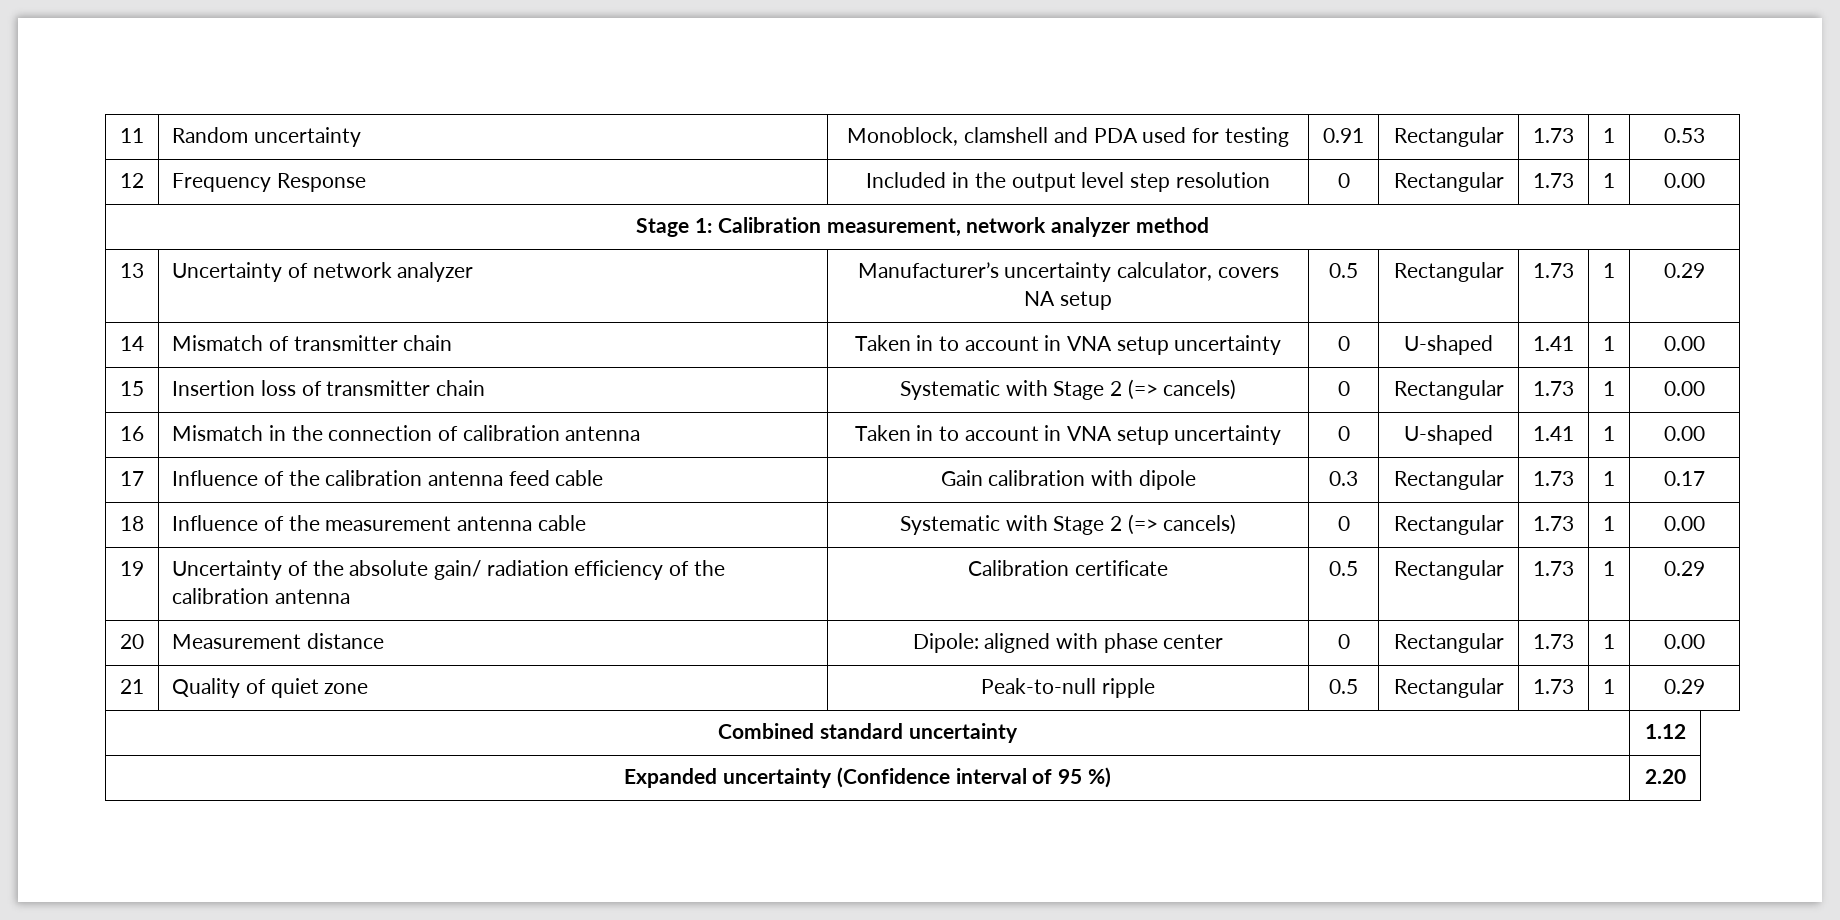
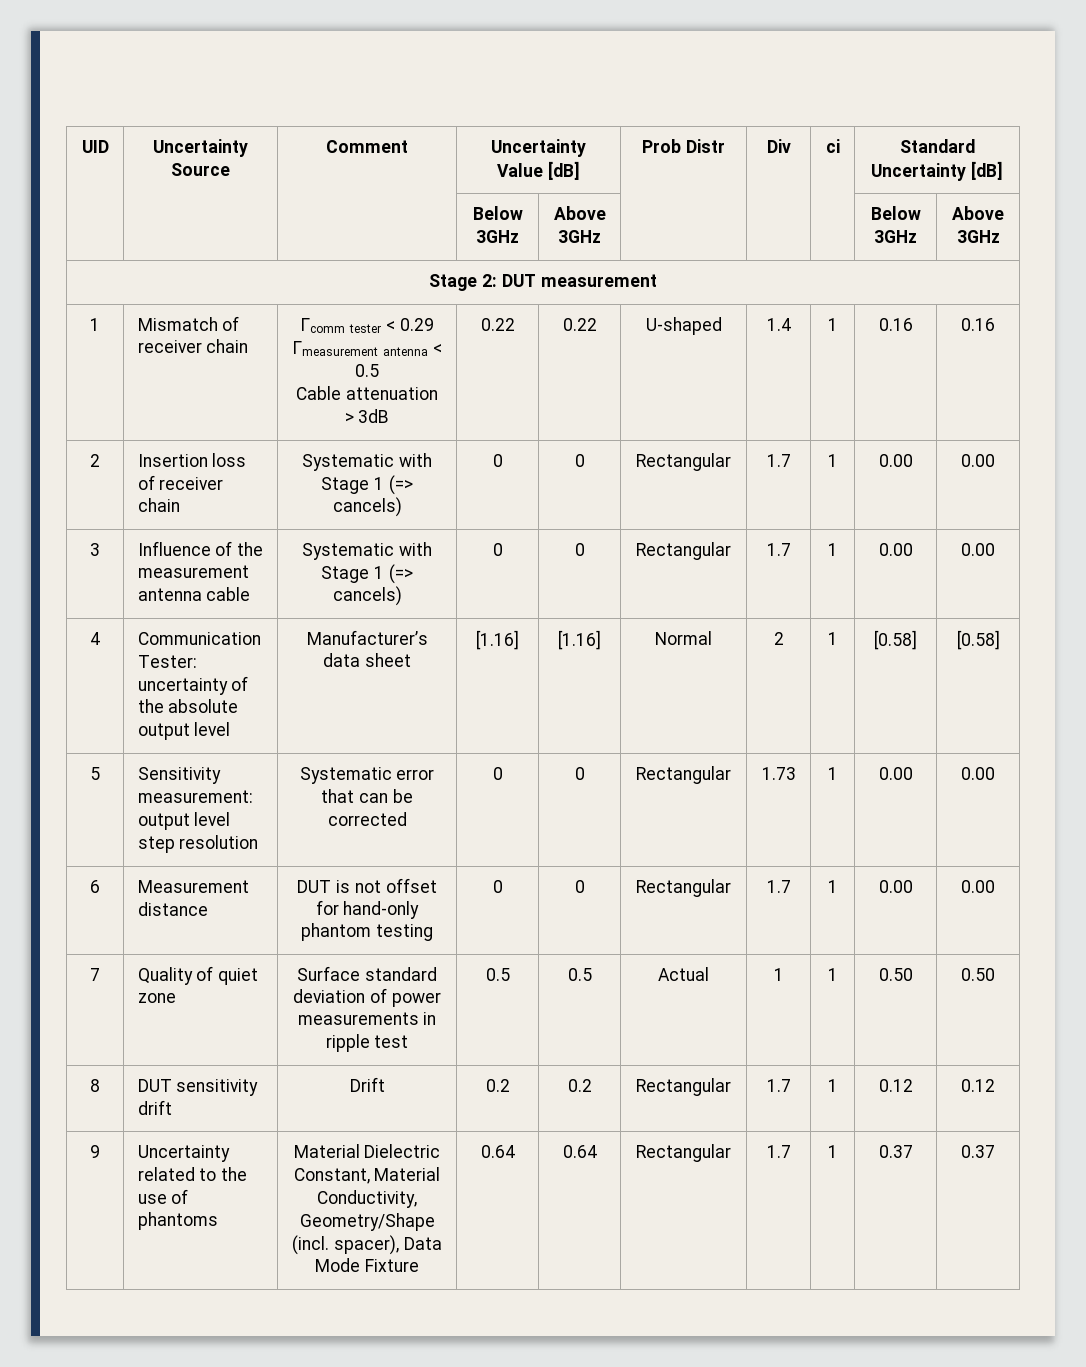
- 11 | Random uncertainty | Monoblock, clamshell and PDA used for testing | 0.91 | Rectangular | 1.73 | 1 | 0.53
- 12 | Frequency Response | Included in the output level step resolution | 0 | Rectangular | 1.73 | 1 | 0.00
- Stage 1: Calibration measurement, network analyzer method
- 13 | Uncertainty of network analyzer | Manufacturer’s uncertainty calculator, covers NA setup | 0.5 | Rectangular | 1.73 | 1 | 0.29
- 14 | Mismatch of transmitter chain | Taken in to account in VNA setup uncertainty | 0 | U-shaped | 1.41 | 1 | 0.00
- 15 | Insertion loss of transmitter chain | Systematic with Stage 2 (=> cancels) | 0 | Rectangular | 1.73 | 1 | 0.00
- 16 | Mismatch in the connection of calibration antenna | Taken in to account in VNA setup uncertainty | 0 | U-shaped | 1.41 | 1 | 0.00
- 17 | Influence of the calibration antenna feed cable | Gain calibration with dipole | 0.3 | Rectangular | 1.73 | 1 | 0.17
- 18 | Influence of the measurement antenna cable | Systematic with Stage 2 (=> cancels) | 0 | Rectangular | 1.73 | 1 | 0.00
- 19 | Uncertainty of the absolute gain/ radiation efficiency of the calibration antenna | Calibration certificate | 0.5 | Rectangular | 1.73 | 1 | 0.29
- 20 | Measurement distance | Dipole: aligned with phase center | 0 | Rectangular | 1.73 | 1 | 0.00
- 21 | Quality of quiet zone | Peak-to-null ripple | 0.5 | Rectangular | 1.73 | 1 | 0.29
- Combined standard uncertainty | 1.12
- Expanded uncertainty (Confidence interval of 95 %) | 2.20
+ UID | Uncertainty Source | Comment | Uncertainty Value [dB] | Prob Distr | Div | ci | Standard Uncertainty [dB]
+ | | | Below 3GHz | Above 3GHz | | | | Below 3GHz | Above 3GHz
+ Stage 2: DUT measurement
+ 1 | Mismatch of receiver chain | Гcomm tester < 0.29 Гmeasurement antenna < 0.5
+ Cable attenuation > 3dB | 0.22 | 0.22 | U-shaped | 1.4 | 1 | 0.16 | 0.16
+ 2 | Insertion loss of receiver chain | Systematic with Stage 1 (=> cancels) | 0 | 0 | Rectangular | 1.7 | 1 | 0.00 | 0.00
+ 3 | Influence of the measurement antenna cable | Systematic with Stage 1 (=> cancels) | 0 | 0 | Rectangular | 1.7 | 1 | 0.00 | 0.00
+ 4 | Communication Tester: uncertainty of the absolute output level | Manufacturer’s data sheet | [1.16] | [1.16] | Normal | 2 | 1 | [0.58] | [0.58]
+ 5 | Sensitivity measurement: output level step resolution | Systematic error that can be corrected | 0 | 0 | Rectangular | 1.73 | 1 | 0.00 | 0.00
+ 6 | Measurement distance | DUT is not offset for hand-only phantom testing | 0 | 0 | Rectangular | 1.7 | 1 | 0.00 | 0.00
+ 7 | Quality of quiet zone | Surface standard deviation of power measurements in ripple test | 0.5 | 0.5 | Actual | 1 | 1 | 0.50 | 0.50
+ 8 | DUT sensitivity drift | Drift | 0.2 | 0.2 | Rectangular | 1.7 | 1 | 0.12 | 0.12
+ 9 | Uncertainty related to the use of phantoms | Material Dielectric Constant, Material Conductivity, Geometry/Shape (incl. spacer), Data Mode Fixture | 0.64 | 0.64 | Rectangular | 1.7 | 1 | 0.37 | 0.37

